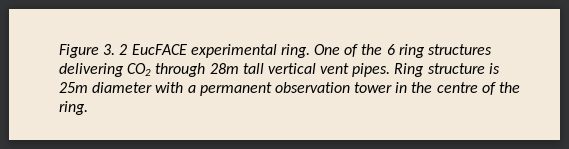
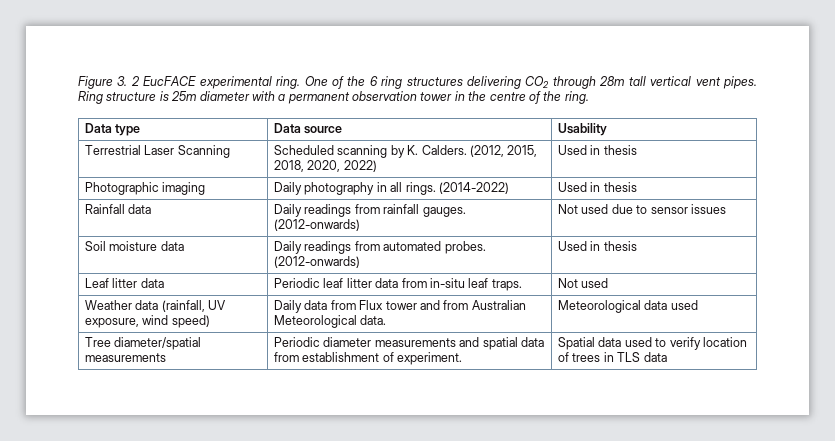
+ Data type | Data source | Usability
+ Terrestrial Laser Scanning | Scheduled scanning by K. Calders. (2012, 2015, 2018, 2020, 2022) | Used in thesis
+ Photographic imaging | Daily photography in all rings. (2014-2022) | Used in thesis
+ Rainfall data | Daily readings from rainfall gauges. (2012-onwards) | Not used due to sensor issues
+ Soil moisture data | Daily readings from automated probes. (2012-onwards) | Used in thesis
+ Leaf litter data | Periodic leaf litter data from in-situ leaf traps. | Not used
+ Weather data (rainfall, UV exposure, wind speed) | Daily data from Flux tower and from Australian Meteorological data. | Meteorological data used
+ Tree diameter/spatial measurements | Periodic diameter measurements and spatial data from establishment of experiment. | Spatial data used to verify location of trees in TLS data

